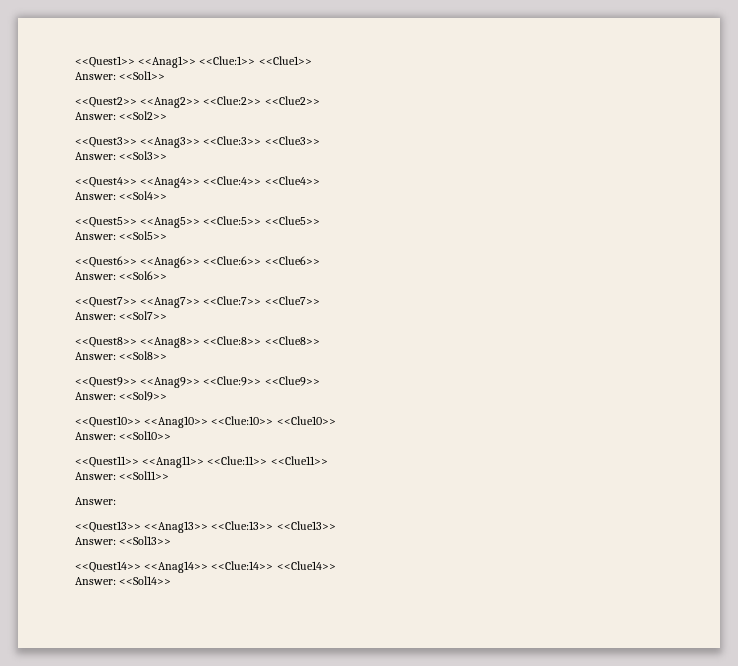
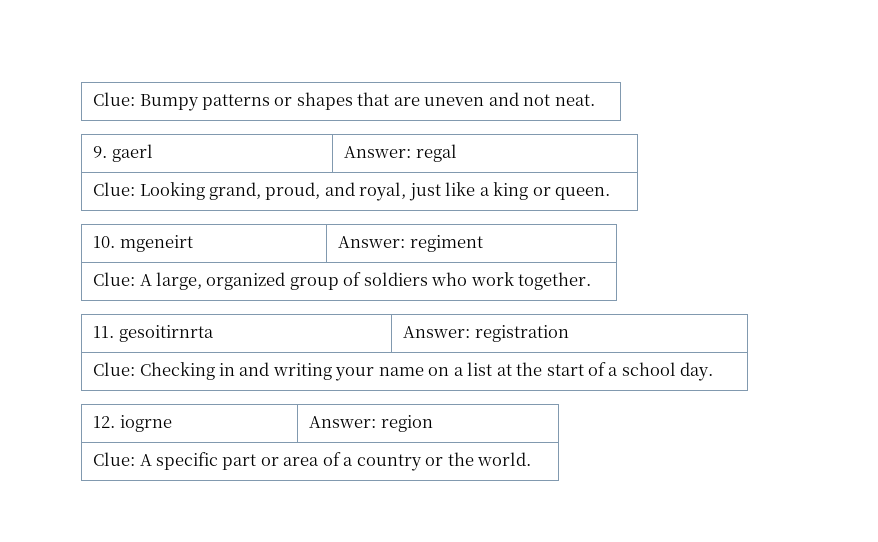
- <<Quest1>> <<Anag1>> <<Clue:1>> <<Clue1>>
- Answer: <<Sol1>>
- <<Quest2>> <<Anag2>> <<Clue:2>> <<Clue2>>
- Answer: <<Sol2>>
- <<Quest3>> <<Anag3>> <<Clue:3>> <<Clue3>>
- Answer: <<Sol3>>
- <<Quest4>> <<Anag4>> <<Clue:4>> <<Clue4>>
- Answer: <<Sol4>>
- <<Quest5>> <<Anag5>> <<Clue:5>> <<Clue5>>
- Answer: <<Sol5>>
- <<Quest6>> <<Anag6>> <<Clue:6>> <<Clue6>>
- Answer: <<Sol6>>
- <<Quest7>> <<Anag7>> <<Clue:7>> <<Clue7>>
- Answer: <<Sol7>>
- <<Quest8>> <<Anag8>> <<Clue:8>> <<Clue8>>
- Answer: <<Sol8>>
- <<Quest9>> <<Anag9>> <<Clue:9>> <<Clue9>>
- Answer: <<Sol9>>
- <<Quest10>> <<Anag10>> <<Clue:10>> <<Clue10>>
- Answer: <<Sol10>>
- <<Quest11>> <<Anag11>> <<Clue:11>> <<Clue11>>
- Answer: <<Sol11>>
- Answer:
- <<Quest13>> <<Anag13>> <<Clue:13>> <<Clue13>>
- Answer: <<Sol13>>
- <<Quest14>> <<Anag14>> <<Clue:14>> <<Clue14>>
- Answer: <<Sol14>>
+ Clue: Bumpy patterns or shapes that are uneven and not neat.
+ 9. gaerl | Answer: regal
+ Clue: Looking grand, proud, and royal, just like a king or queen.
+ 10. mgeneirt | Answer: regiment
+ Clue: A large, organized group of soldiers who work together.
+ 11. gesoitirnrta | Answer: registration
+ Clue: Checking in and writing your name on a list at the start of a school day.
+ 12. iogrne | Answer: region
+ Clue: A specific part or area of a country or the world.

